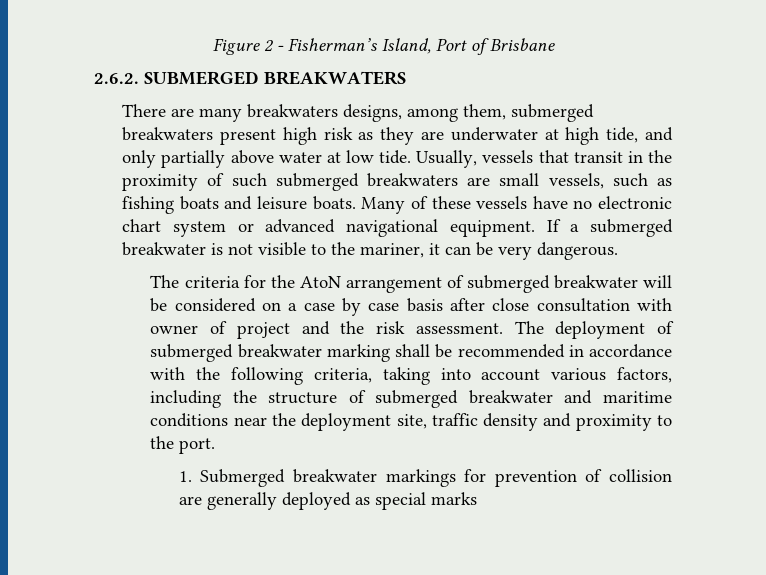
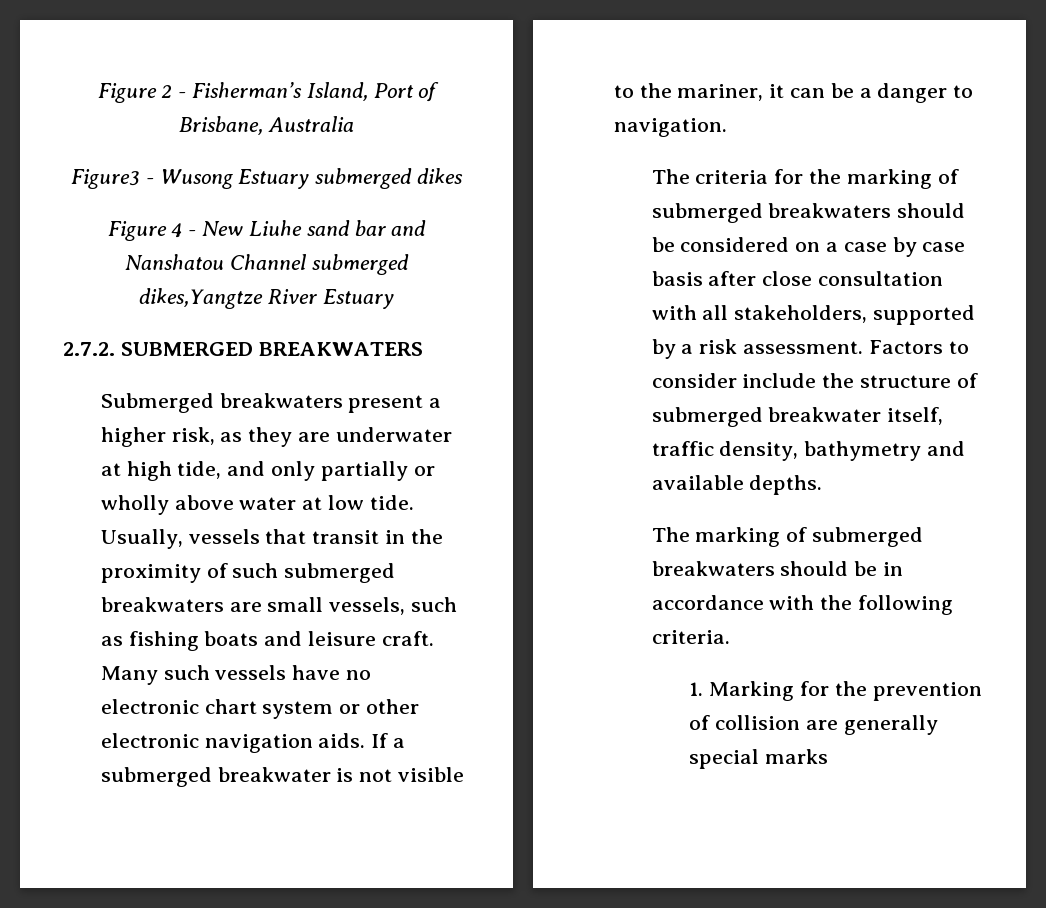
- Figure 2 - Fisherman’s Island, Port of Brisbane
- 2.6.2. SUBMERGED BREAKWATERS
- There are many breakwaters designs, among them, submerged breakwaters present high risk as they are underwater at high tide, and only partially above water at low tide.
+ Figure 2 - Fisherman’s Island, Port of Brisbane, Australia
+ Figure3 - Wusong Estuary submerged dikes
+ Figure 4 - New Liuhe sand bar and Nanshatou Channel submerged dikes,Yangtze River Estuary
+ 2.7.2. SUBMERGED BREAKWATERS
+ Submerged breakwaters present a higher risk, as they are underwater at high tide, and only partially or wholly above water at low tide.
- Usually, vessels that transit in the proximity of such submerged breakwaters are small vessels, such as fishing boats and leisure boats. Many of these vessels have no electronic chart system or advanced navigational equipment.
+ Usually, vessels that transit in the proximity of such submerged breakwaters are small vessels, such as fishing boats and leisure craft. Many such vessels have no electronic chart system or other electronic navigation aids.
- If a submerged breakwater is not visible to the mariner, it can be very dangerous.
+ If a submerged breakwater is not visible to the mariner, it can be a danger to navigation.
- The criteria for the AtoN arrangement of submerged breakwater will be considered on a case by case basis after close consultation with owner of project and the risk assessment. The deployment of submerged breakwater marking shall be recommended in accordance with the following criteria, taking into account various factors, including the structure of submerged breakwater and maritime conditions near the deployment site, traffic density and proximity to the port.
- 1. Submerged breakwater markings for prevention of collision are generally deployed as special marks
+ The criteria for the marking of submerged breakwaters should be considered on a case by case basis after close consultation with all stakeholders, supported by a risk assessment. Factors to consider include the structure of submerged breakwater itself, traffic density, bathymetry and available depths.
+ The marking of submerged breakwaters should be in accordance with the following criteria.
+ 1. Marking for the prevention of collision are generally special marks

